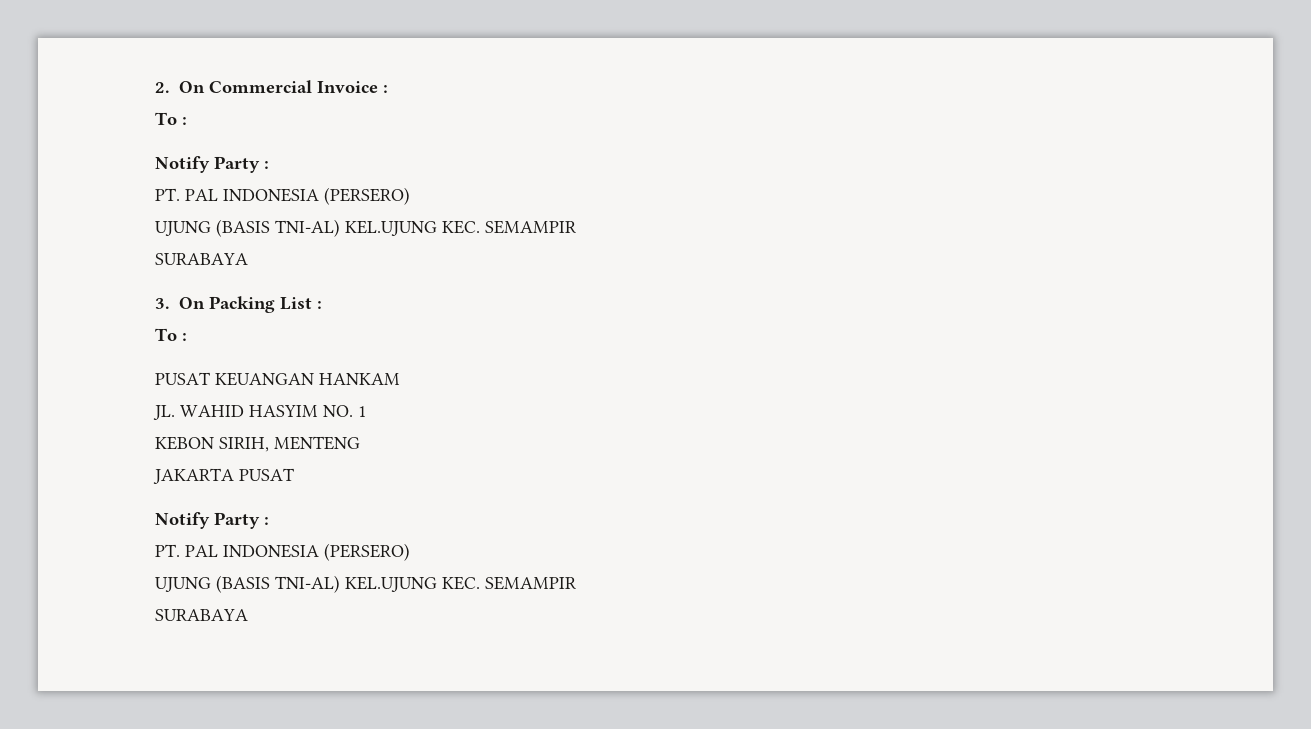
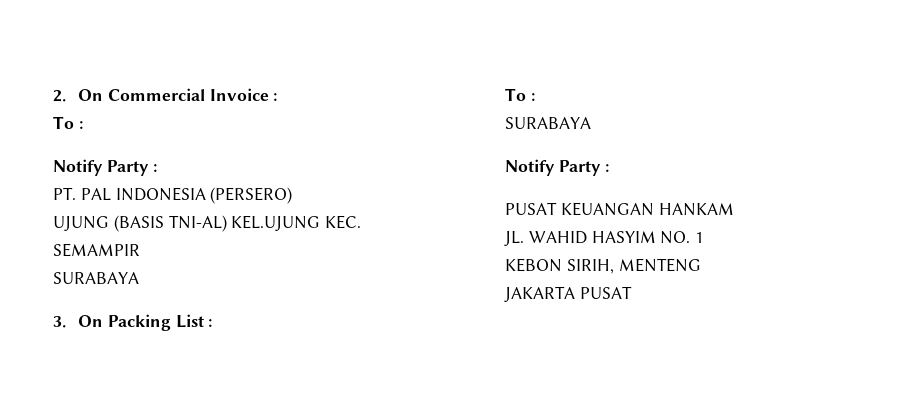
  3. On Packing List :
  To :
+ SURABAYA
+ Notify Party :
  JAKARTA PUSAT
- Notify Party :
- PT. PAL INDONESIA (PERSERO)
- UJUNG (BASIS TNI-AL) KEL.UJUNG KEC. SEMAMPIR
- SURABAYA

